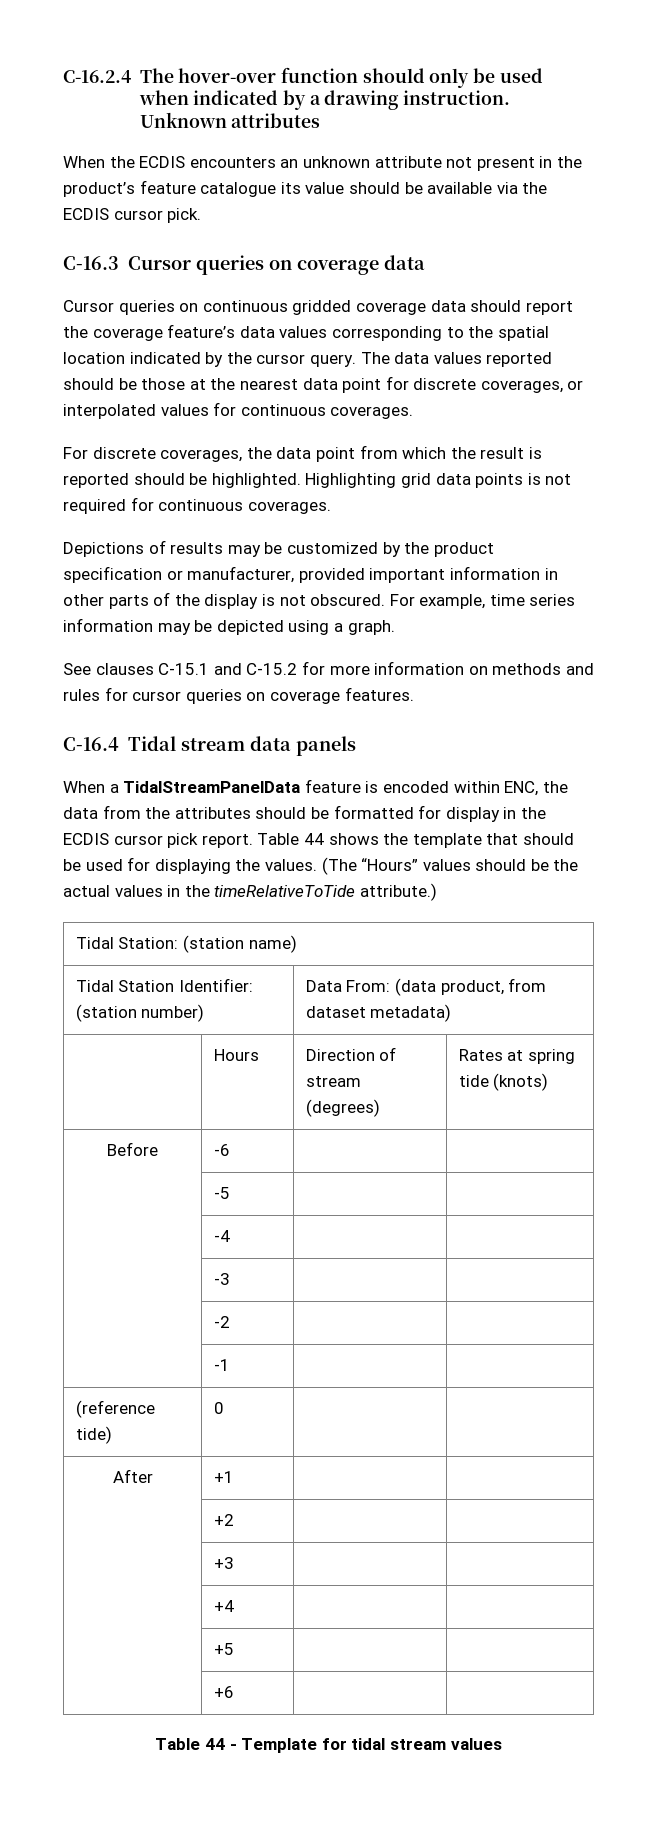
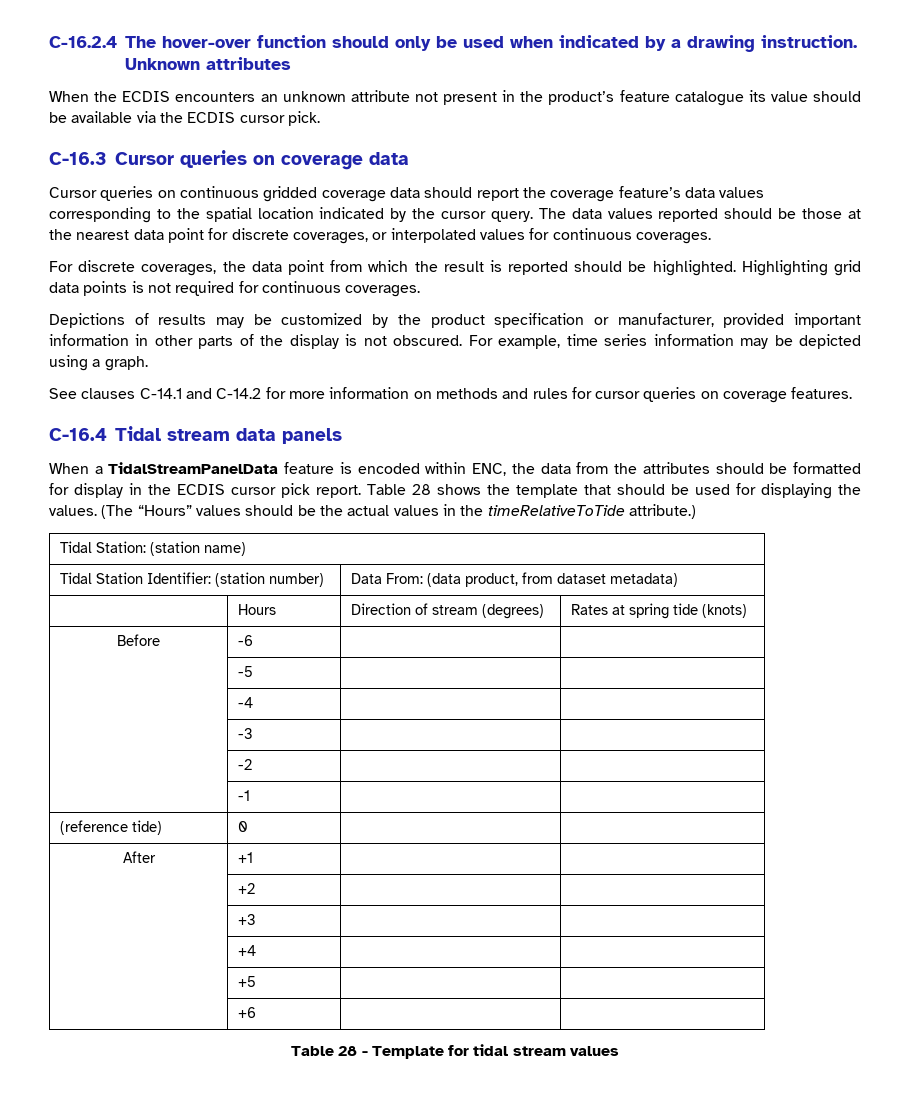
- See clauses C-15.1 and C-15.2 for more information on methods and rules for cursor queries on coverage features.
+ See clauses C-14.1 and C-14.2 for more information on methods and rules for cursor queries on coverage features.
- Table 44 shows the template that should be used for displaying the values.
+ Table 28 shows the template that should be used for displaying the values.
- Table 44 - Template for tidal stream values
+ Table 28 - Template for tidal stream values

